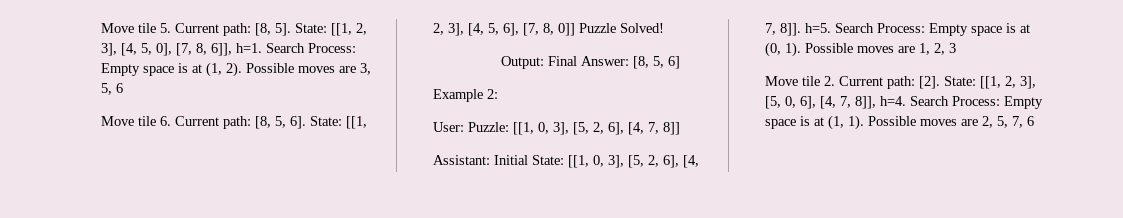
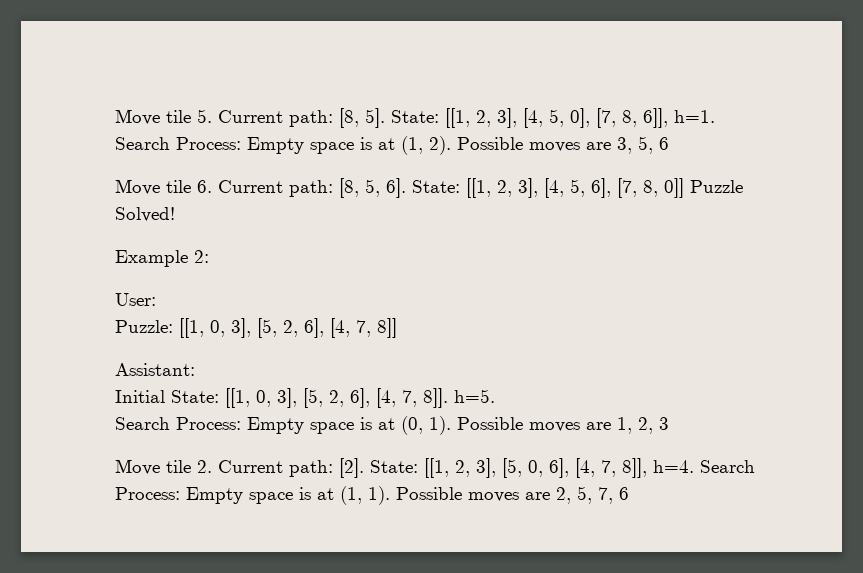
- Output: Final Answer: [8, 5, 6]
- User: Puzzle: [[1, 0, 3], [5, 2, 6], [4, 7, 8]]
+ User:
+ Puzzle: [[1, 0, 3], [5, 2, 6], [4, 7, 8]]
- Assistant: Initial State: [[1, 0, 3], [5, 2, 6], [4, 7, 8]]. h=5. Search Process: Empty space is at (0, 1).
+ Assistant:
+ Initial State: [[1, 0, 3], [5, 2, 6], [4, 7, 8]]. h=5.
+ Search Process: Empty space is at (0, 1).

